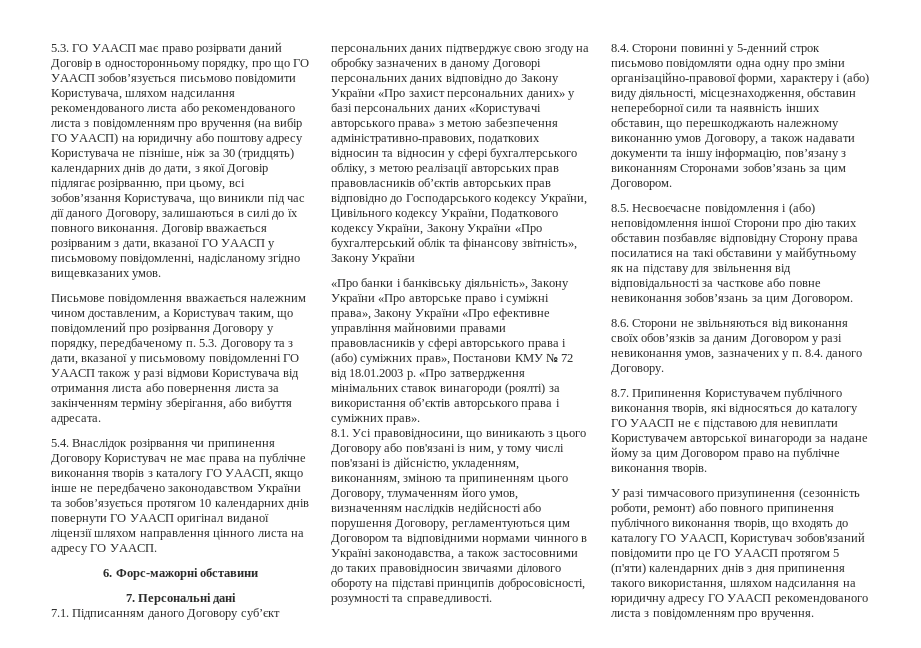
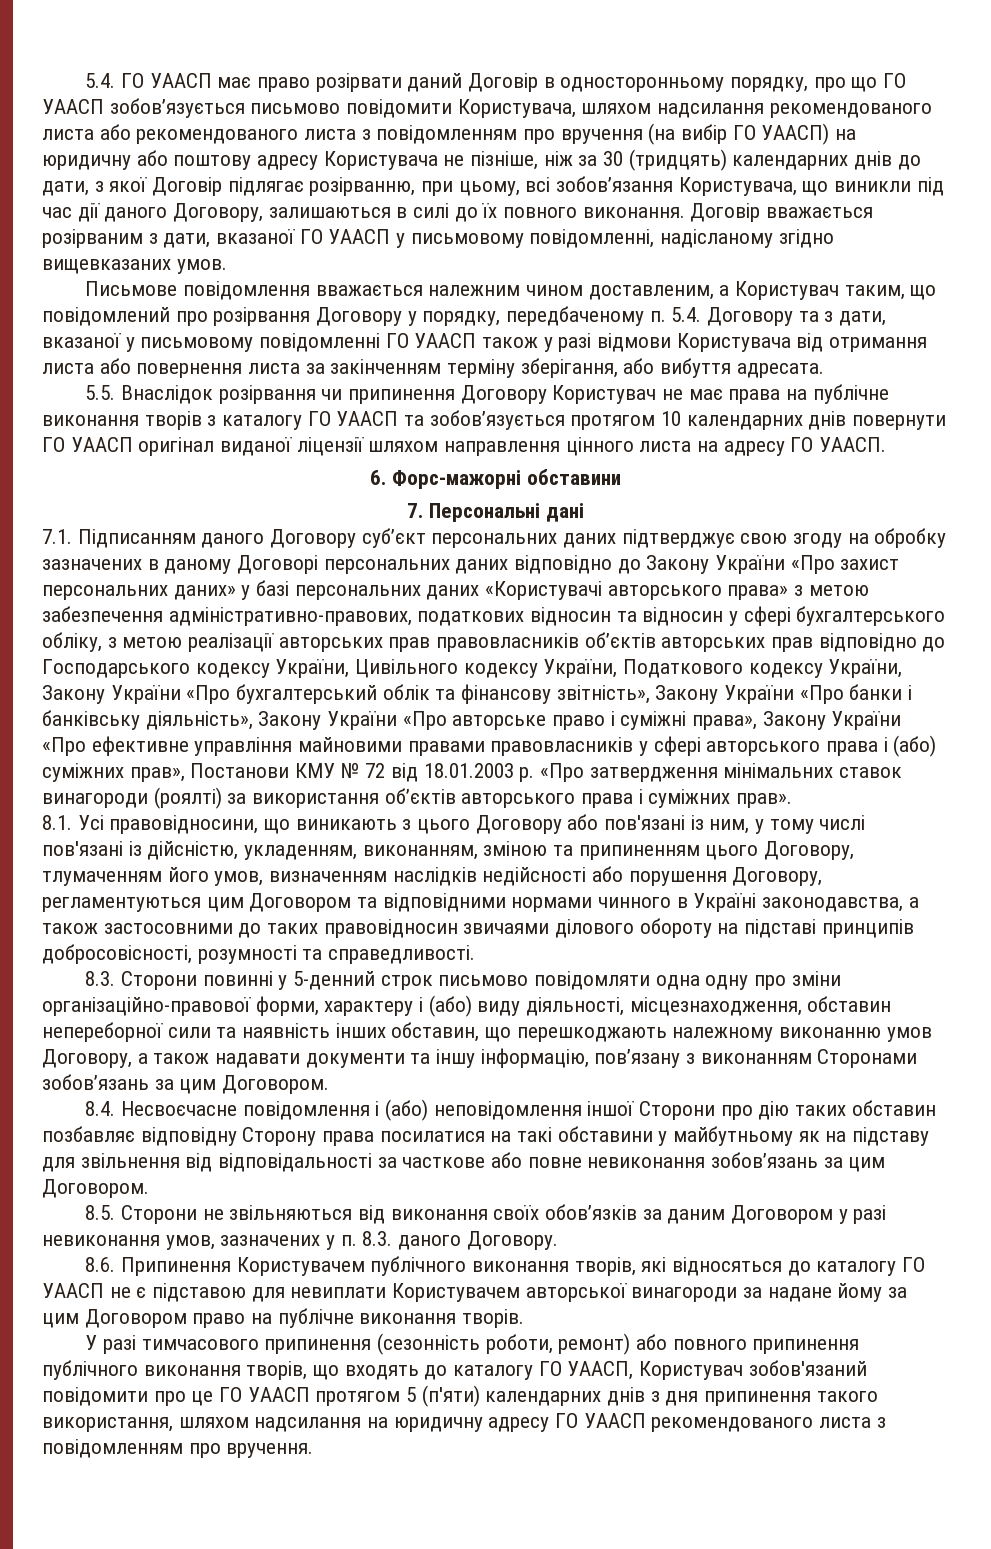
- 5.3. ГО УААСП має право розірвати даний Договір в односторонньому порядку, про що ГО УААСП зобов’язується письмово повідомити Користувача, шляхом надсилання рекомендованого листа або рекомендованого листа з повідомленням про вручення (на вибір ГО УААСП) на юридичну або поштову адресу Користувача не пізніше, ніж за 30 (тридцять) календарних днів до дати, з якої Договір підлягає розірванню, при цьому, всі зобов’язання Користувача, що виникли під час дії даного Договору, залишаються в силі до їх повного виконання.
+ 5.4. ГО УААСП має право розірвати даний Договір в односторонньому порядку, про що ГО УААСП зобов’язується письмово повідомити Користувача, шляхом надсилання рекомендованого листа або рекомендованого листа з повідомленням про вручення (на вибір ГО УААСП) на юридичну або поштову адресу Користувача не пізніше, ніж за 30 (тридцять) календарних днів до дати, з якої Договір підлягає розірванню, при цьому, всі зобов’язання Користувача, що виникли під час дії даного Договору, залишаються в силі до їх повного виконання.
- Письмове повідомлення вважається належним чином доставленим, а Користувач таким, що повідомлений про розірвання Договору у порядку, передбаченому п. 5.3. Договору та з дати, вказаної у письмовому повідомленні ГО УААСП також у разі відмови Користувача від отримання листа або повернення листа за закінченням терміну зберігання, або вибуття адресата.
+ Письмове повідомлення вважається належним чином доставленим, а Користувач таким, що повідомлений про розірвання Договору у порядку, передбаченому п. 5.4. Договору та з дати, вказаної у письмовому повідомленні ГО УААСП також у разі відмови Користувача від отримання листа або повернення листа за закінченням терміну зберігання, або вибуття адресата.
- 5.4. Внаслідок розірвання чи припинення Договору Користувач не має права на публічне виконання творів з каталогу ГО УААСП, якщо інше не передбачено законодавством України та зобов’язується протягом 10 календарних днів повернути ГО УААСП оригінал виданої ліцензії шляхом направлення цінного листа на адресу ГО УААСП.
+ 5.5. Внаслідок розірвання чи припинення Договору Користувач не має права на публічне виконання творів з каталогу ГО УААСП та зобов’язується протягом 10 календарних днів повернути ГО УААСП оригінал виданої ліцензії шляхом направлення цінного листа на адресу ГО УААСП.
- 7.1. Підписанням даного Договору суб’єкт персональних даних підтверджує свою згоду на обробку зазначених в даному Договорі персональних даних відповідно до Закону України «Про захист персональних даних» у базі персональних даних «Користувачі авторського права» з метою забезпечення адміністративно-правових, податкових відносин та відносин у сфері бухгалтерського обліку, з метою реалізації авторських прав правовласників об’єктів авторських прав відповідно до Господарського кодексу України, Цивільного кодексу України, Податкового кодексу України, Закону України «Про бухгалтерський облік та фінансову звітність», Закону України
- «Про банки і банківську діяльність», Закону України «Про авторське право і суміжні права», Закону України «Про ефективне управління майновими правами правовласників у сфері авторського права і (або) суміжних прав», Постанови КМУ № 72 від 18.01.2003 р.
+ 7.1. Підписанням даного Договору суб’єкт персональних даних підтверджує свою згоду на обробку зазначених в даному Договорі персональних даних відповідно до Закону України «Про захист персональних даних» у базі персональних даних «Користувачі авторського права» з метою забезпечення адміністративно-правових, податкових відносин та відносин у сфері бухгалтерського обліку, з метою реалізації авторських прав правовласників об’єктів авторських прав відповідно до Господарського кодексу України, Цивільного кодексу України, Податкового кодексу України, Закону України «Про бухгалтерський облік та фінансову звітність», Закону України «Про банки і банківську діяльність», Закону України «Про авторське право і суміжні права», Закону України «Про ефективне управління майновими правами правовласників у сфері авторського права і (або) суміжних прав», Постанови КМУ № 72 від 18.01.2003 р.
- 8.4. Сторони повинні у 5-денний строк письмово повідомляти одна одну про зміни організаційно-правової форми, характеру і (або) виду діяльності, місцезнаходження, обставин непереборної сили та наявність інших обставин, що перешкоджають належному виконанню умов Договору, а також надавати документи та іншу інформацію, пов’язану з виконанням Сторонами зобов’язань за цим Договором.
+ 8.3. Сторони повинні у 5-денний строк письмово повідомляти одна одну про зміни організаційно-правової форми, характеру і (або) виду діяльності, місцезнаходження, обставин непереборної сили та наявність інших обставин, що перешкоджають належному виконанню умов Договору, а також надавати документи та іншу інформацію, пов’язану з виконанням Сторонами зобов’язань за цим Договором.
- 8.5. Несвоєчасне повідомлення і (або) неповідомлення іншої Сторони про дію таких обставин позбавляє відповідну Сторону права посилатися на такі обставини у майбутньому як на підставу для звільнення від відповідальності за часткове або повне невиконання зобов’язань за цим Договором.
+ 8.4. Несвоєчасне повідомлення і (або) неповідомлення іншої Сторони про дію таких обставин позбавляє відповідну Сторону права посилатися на такі обставини у майбутньому як на підставу для звільнення від відповідальності за часткове або повне невиконання зобов’язань за цим Договором.
- 8.6. Сторони не звільняються від виконання своїх обов’язків за даним Договором у разі невиконання умов, зазначених у п. 8.4. даного Договору.
+ 8.5. Сторони не звільняються від виконання своїх обов’язків за даним Договором у разі невиконання умов, зазначених у п. 8.3. даного Договору.
- 8.7. Припинення Користувачем публічного виконання творів, які відносяться до каталогу ГО УААСП не є підставою для невиплати Користувачем авторської винагороди за надане йому за цим Договором право на публічне виконання творів.
+ 8.6. Припинення Користувачем публічного виконання творів, які відносяться до каталогу ГО УААСП не є підставою для невиплати Користувачем авторської винагороди за надане йому за цим Договором право на публічне виконання творів.
- У разі тимчасового призупинення (сезонність роботи, ремонт) або повного припинення публічного виконання творів, що входять до каталогу ГО УААСП, Користувач зобов'язаний повідомити про це ГО УААСП протягом 5 (п'яти) календарних днів з дня припинення такого використання, шляхом надсилання на юридичну адресу ГО УААСП рекомендованого листа з повідомленням про вручення.
+ У разі тимчасового припинення (сезонність роботи, ремонт) або повного припинення публічного виконання творів, що входять до каталогу ГО УААСП, Користувач зобов'язаний повідомити про це ГО УААСП протягом 5 (п'яти) календарних днів з дня припинення такого використання, шляхом надсилання на юридичну адресу ГО УААСП рекомендованого листа з повідомленням про вручення.

